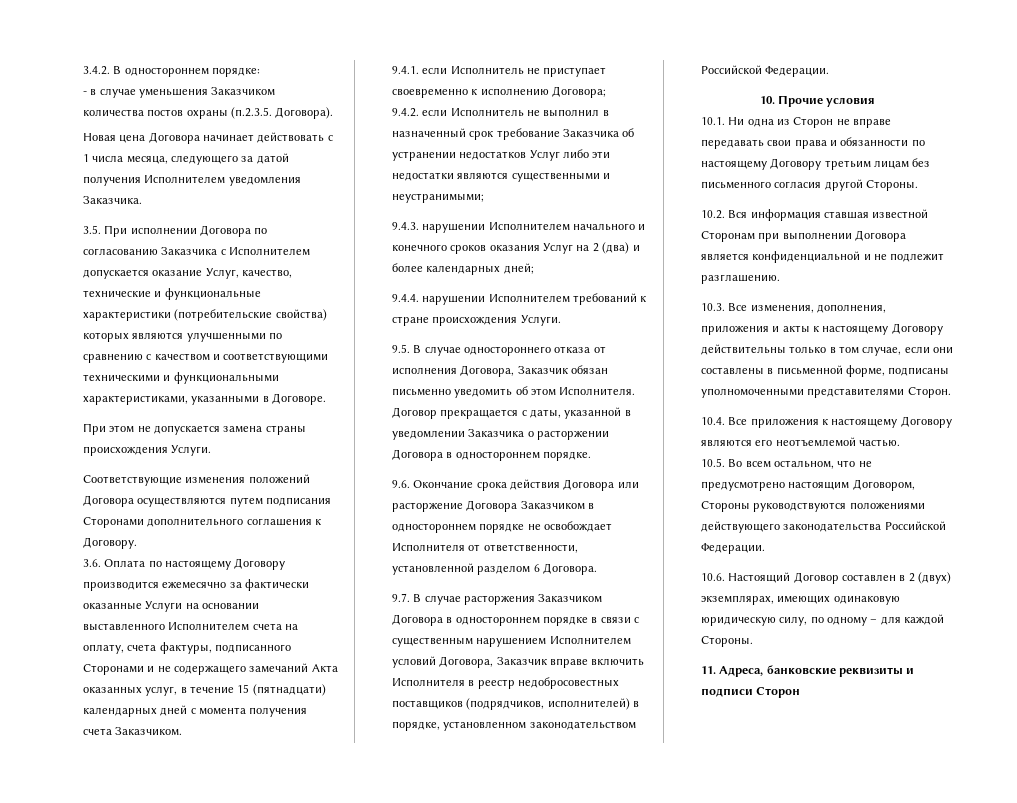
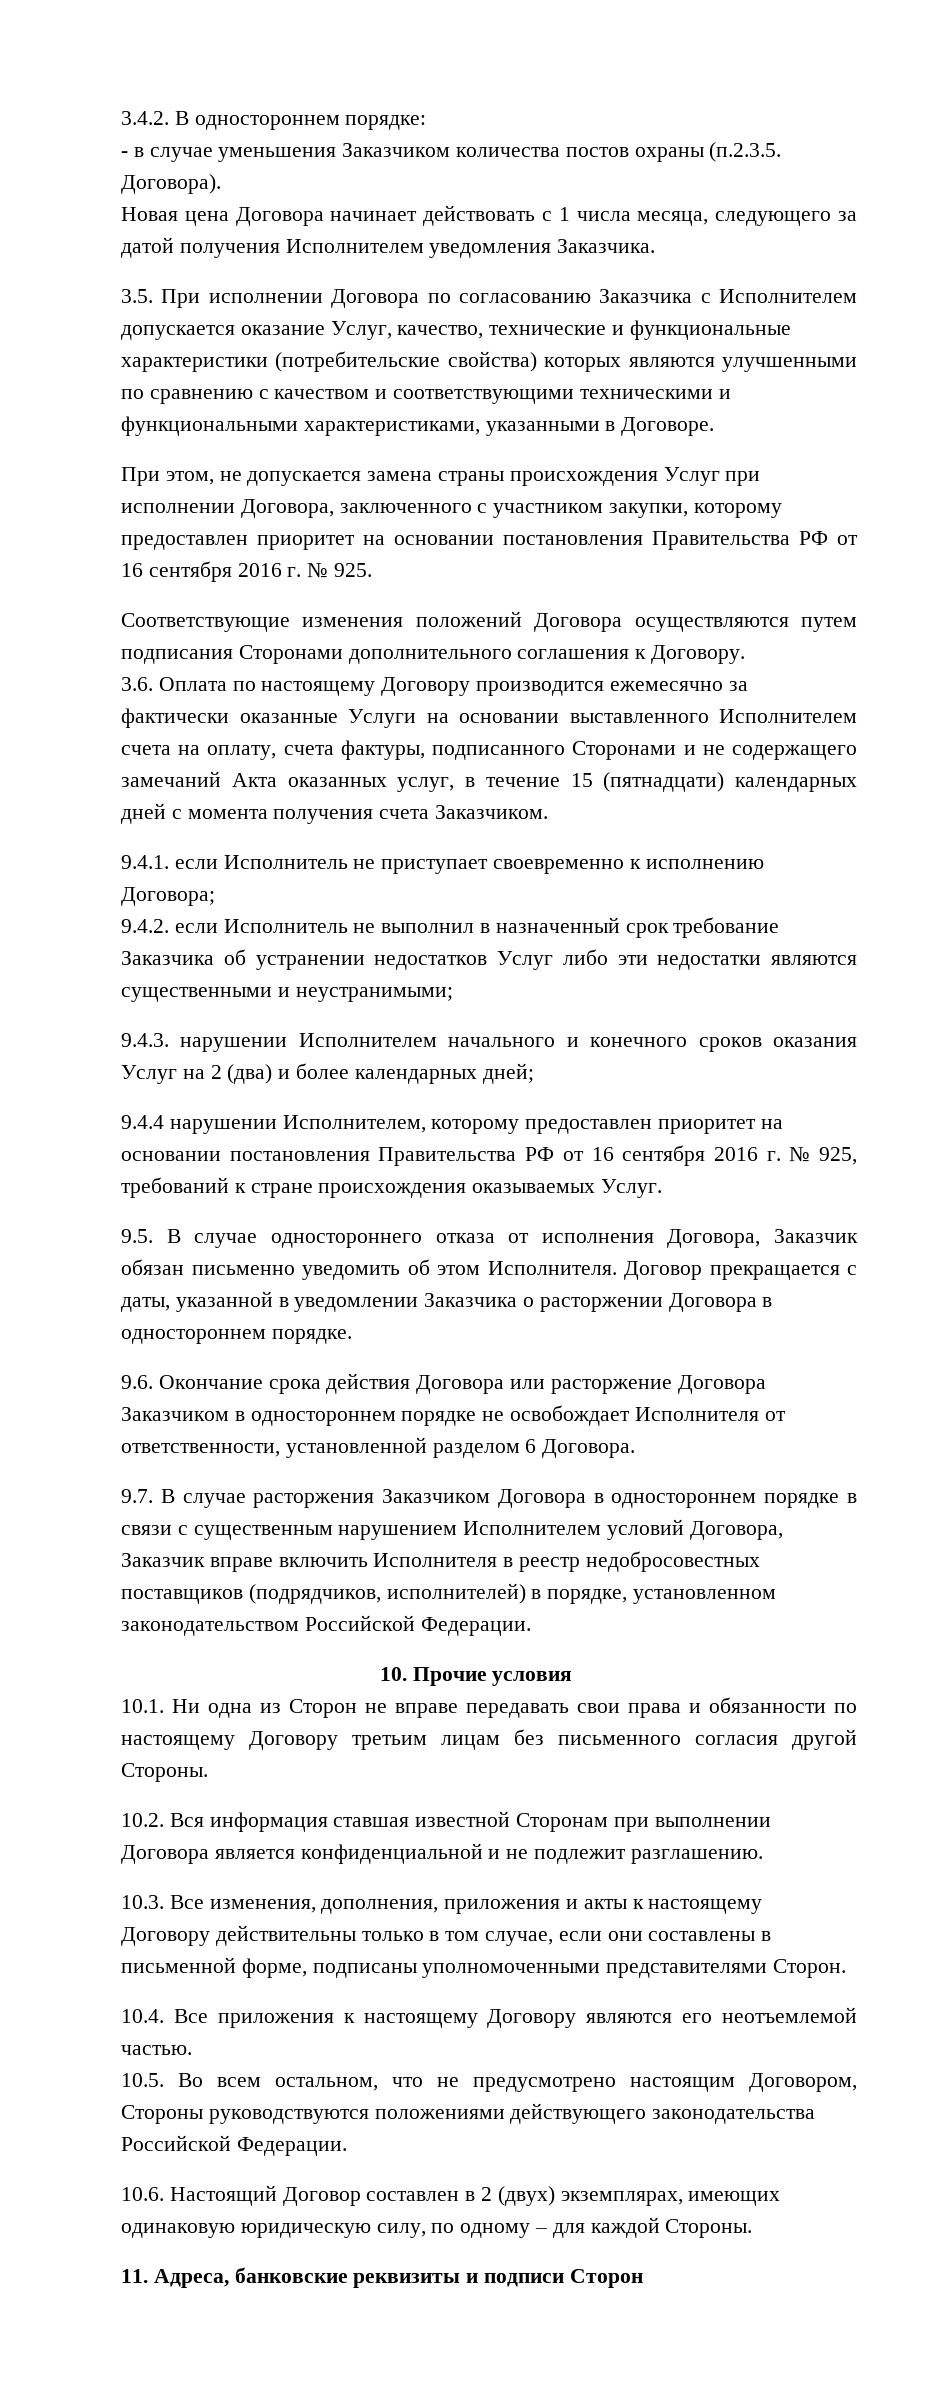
- При этом не допускается замена страны происхождения Услуги.
+ При этом, не допускается замена страны происхождения Услуг при исполнении Договора, заключенного с участником закупки, которому предоставлен приоритет на основании постановления Правительства РФ от 16 сентября 2016 г. № 925.
- 9.4.4. нарушении Исполнителем требований к стране происхождения Услуги.
+ 9.4.4 нарушении Исполнителем, которому предоставлен приоритет на основании постановления Правительства РФ от 16 сентября 2016 г. № 925, требований к стране происхождения оказываемых Услуг.

